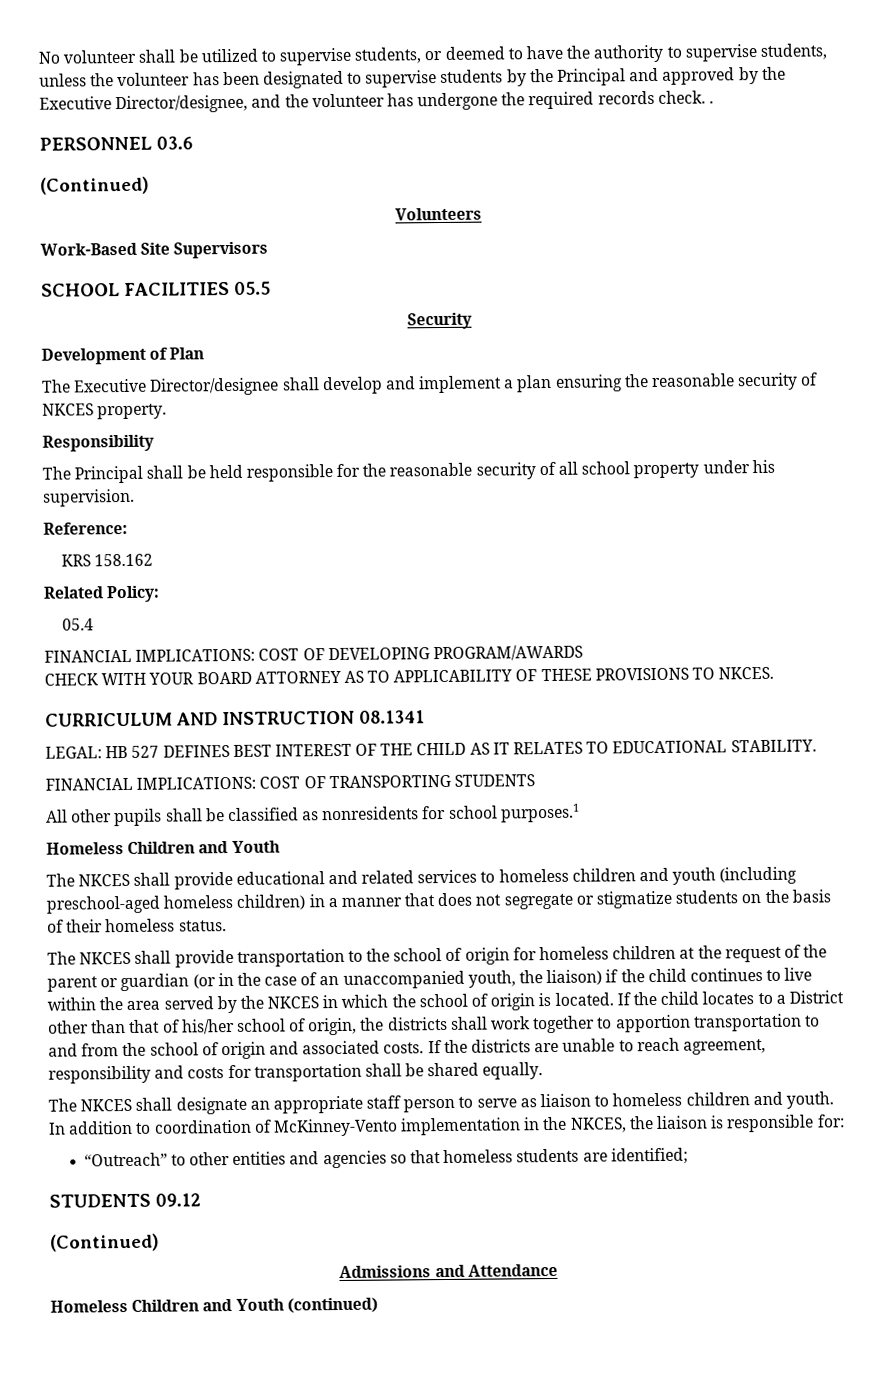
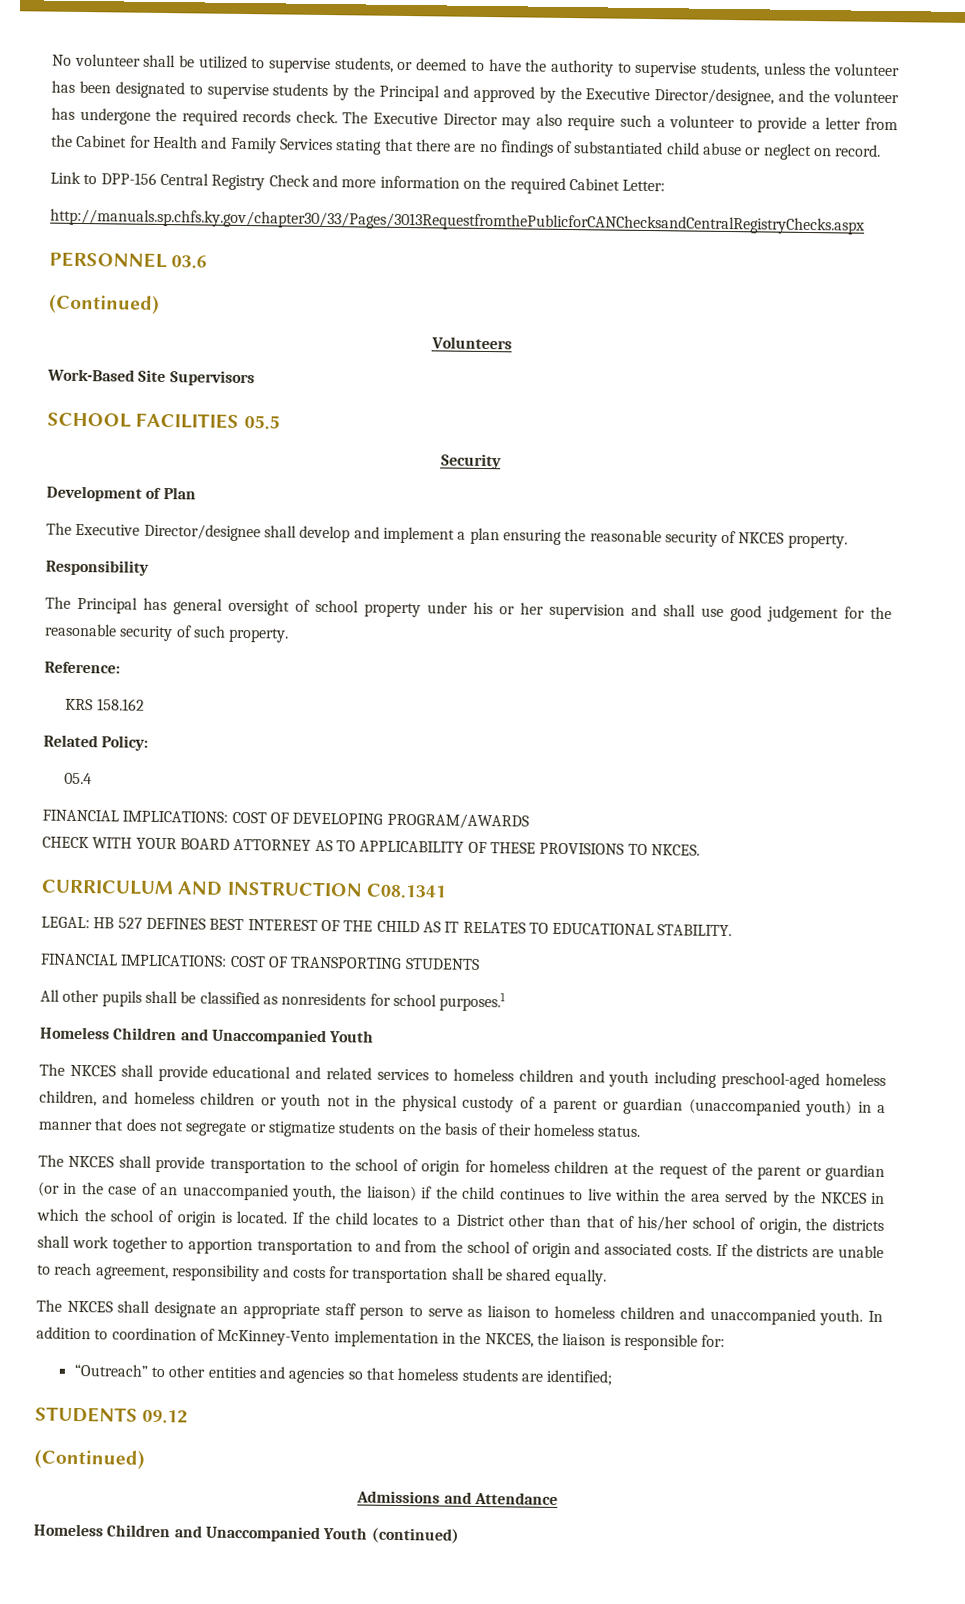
- No volunteer shall be utilized to supervise students, or deemed to have the authority to supervise students, unless the volunteer has been designated to supervise students by the Principal and approved by the Executive Director/designee, and the volunteer has undergone the required records check. .
+ No volunteer shall be utilized to supervise students, or deemed to have the authority to supervise students, unless the volunteer has been designated to supervise students by the Principal and approved by the Executive Director/designee, and the volunteer has undergone the required records check. The Executive Director may also require such a volunteer to provide a letter from the Cabinet for Health and Family Services stating that there are no findings of substantiated child abuse or neglect on record.
+ Link to DPP-156 Central Registry Check and more information on the required Cabinet Letter:
+ http://manuals.sp.chfs.ky.gov/chapter30/33/Pages/3013RequestfromthePublicforCANChecksandCentralRegistryChecks.aspx
- The Principal shall be held responsible for the reasonable security of all school property under his supervision.
+ The Principal has general oversight of school property under his or her supervision and shall use good judgement for the reasonable security of such property.
- CURRICULUM AND INSTRUCTION 08.1341
+ CURRICULUM AND INSTRUCTION C08.1341
  All other pupils shall be classified as nonresidents for school purposes.1
- Homeless Children and Youth
+ Homeless Children and Unaccompanied Youth
- The NKCES shall provide educational and related services to homeless children and youth (including preschool-aged homeless children) in a manner that does not segregate or stigmatize students on the basis of their homeless status.
+ The NKCES shall provide educational and related services to homeless children and youth including preschool-aged homeless children, and homeless children or youth not in the physical custody of a parent or guardian (unaccompanied youth) in a manner that does not segregate or stigmatize students on the basis of their homeless status.
- The NKCES shall designate an appropriate staff person to serve as liaison to homeless children and youth.
+ The NKCES shall designate an appropriate staff person to serve as liaison to homeless children and unaccompanied youth.
- Homeless Children and Youth (continued)
+ Homeless Children and Unaccompanied Youth (continued)

